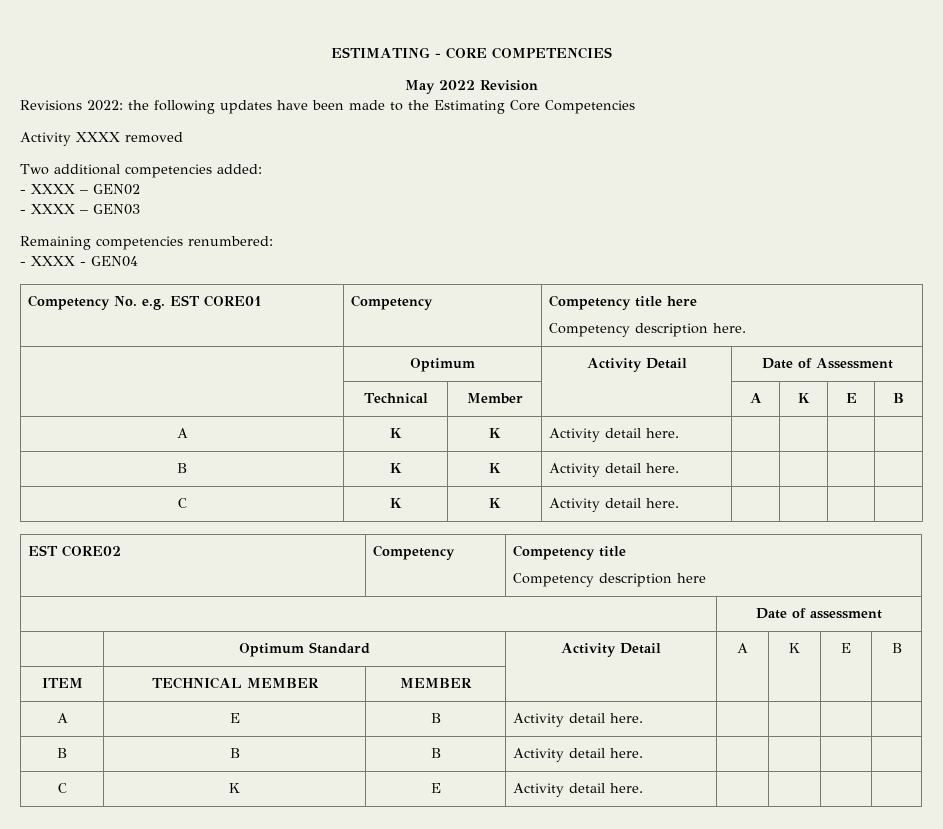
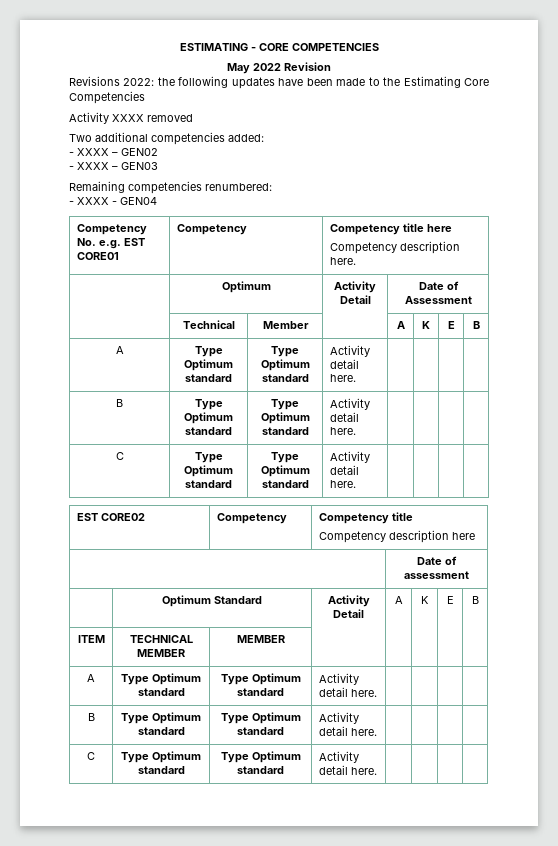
  | Technical | Member | | A | K | E | B
- A | K | K | Activity detail here. | | | |
- B | K | K | Activity detail here. | | | |
- C | K | K | Activity detail here. | | | |
+ A | Type Optimum standard | Type Optimum standard | Activity detail here. | | | |
+ B | Type Optimum standard | Type Optimum standard | Activity detail here. | | | |
+ C | Type Optimum standard | Type Optimum standard | Activity detail here. | | | |
  ITEM | TECHNICAL MEMBER | MEMBER | | | | |
- A | E | B | Activity detail here. | | | |
- B | B | B | Activity detail here. | | | |
- C | K | E | Activity detail here. | | | |
+ A | Type Optimum standard | Type Optimum standard | Activity detail here. | | | |
+ B | Type Optimum standard | Type Optimum standard | Activity detail here. | | | |
+ C | Type Optimum standard | Type Optimum standard | Activity detail here. | | | |

